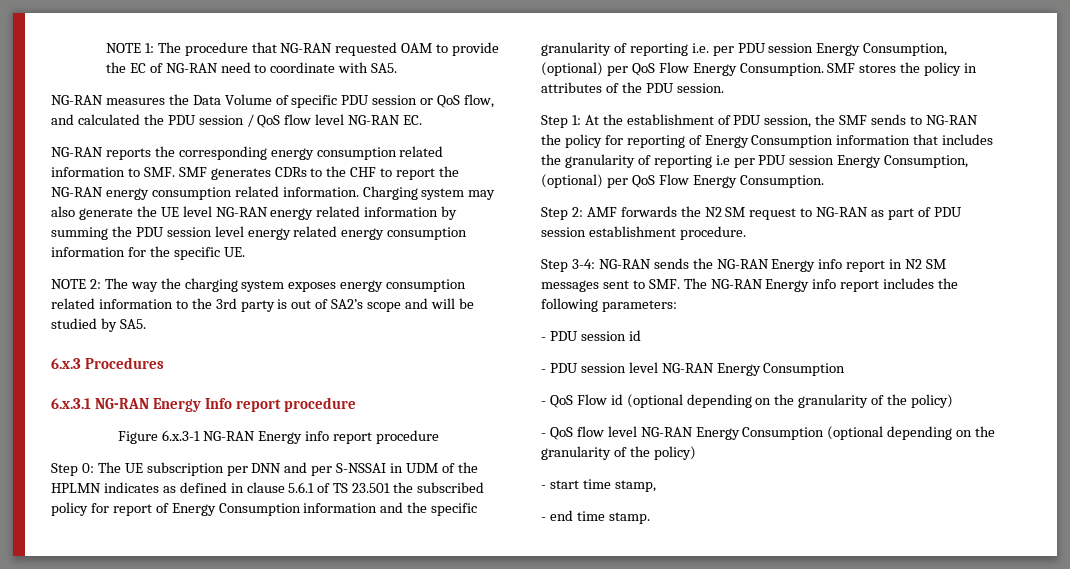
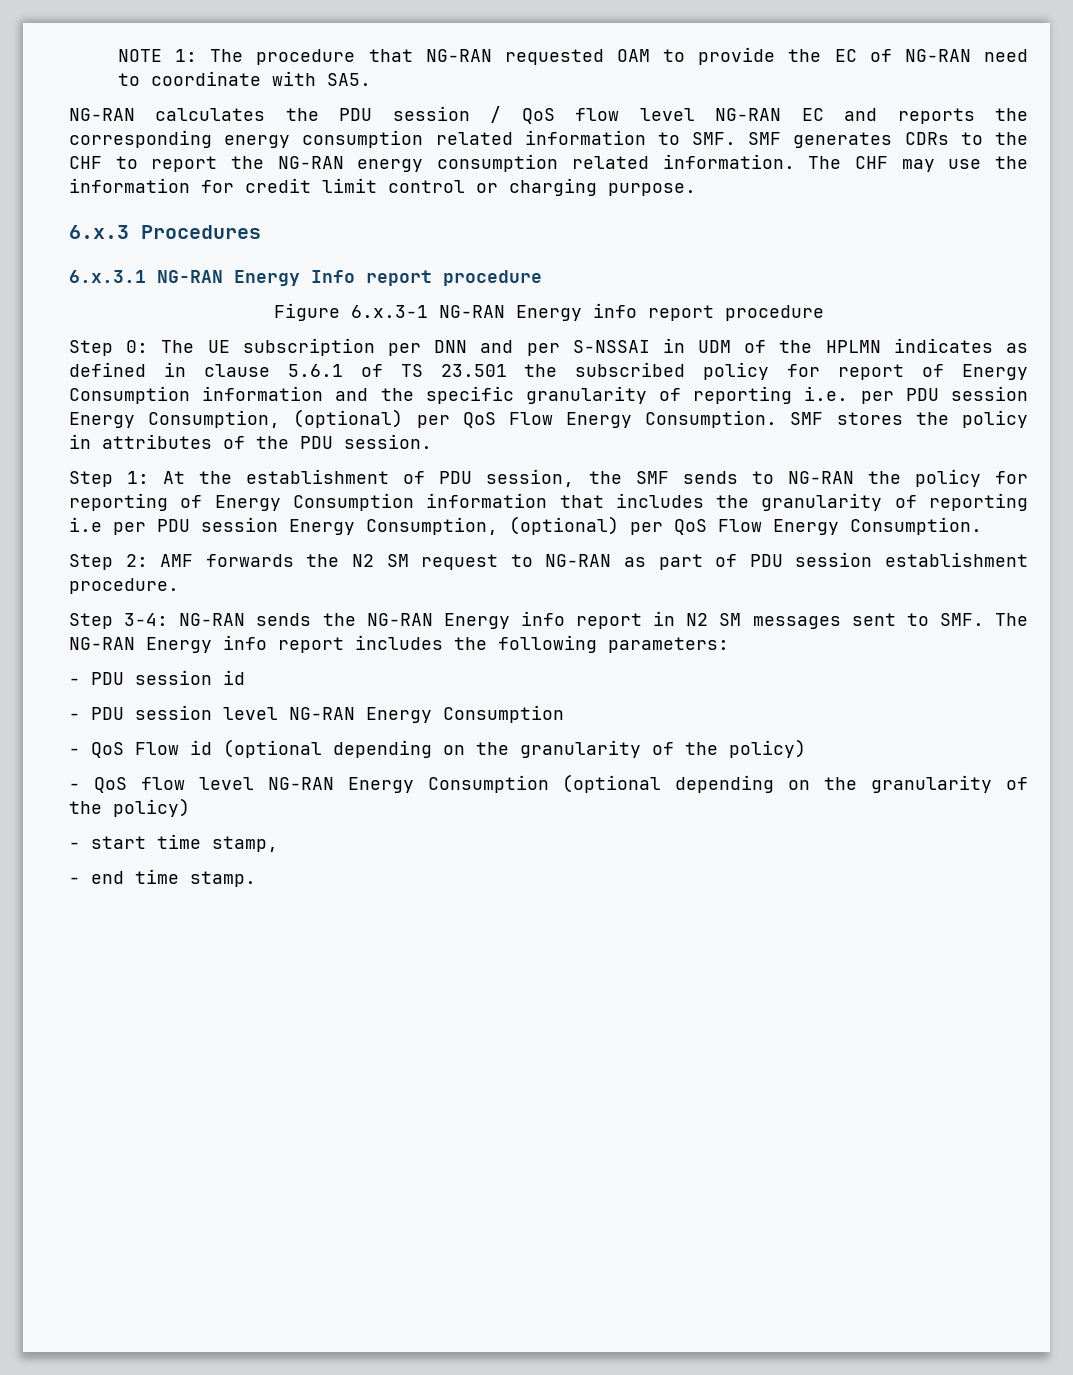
- NG-RAN measures the Data Volume of specific PDU session or QoS flow, and calculated the PDU session / QoS flow level NG-RAN EC.
- NG-RAN reports the corresponding energy consumption related information to SMF. SMF generates CDRs to the CHF to report the NG-RAN energy consumption related information.
+ NG-RAN calculates the PDU session / QoS flow level NG-RAN EC and reports the corresponding energy consumption related information to SMF. SMF generates CDRs to the CHF to report the NG-RAN energy consumption related information.
- Charging system may also generate the UE level NG-RAN energy related information by summing the PDU session level energy related energy consumption information for the specific UE.
- NOTE 2: The way the charging system exposes energy consumption related information to the 3rd party is out of SA2’s scope and will be studied by SA5.
+ The CHF may use the information for credit limit control or charging purpose.

